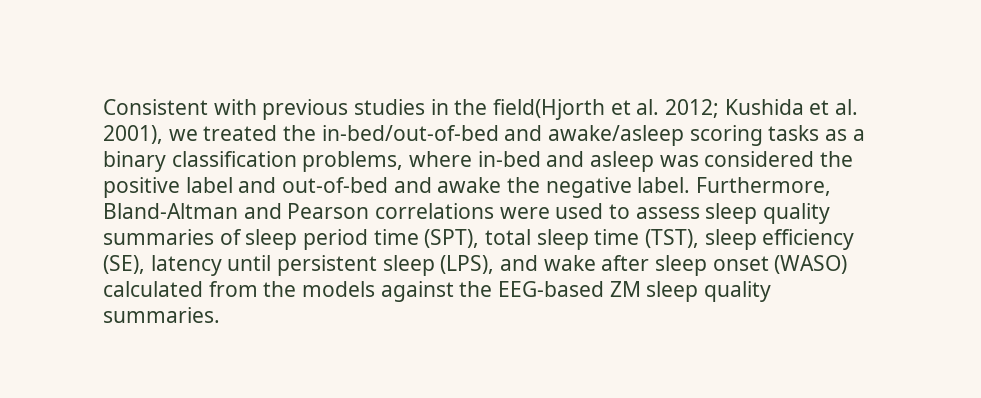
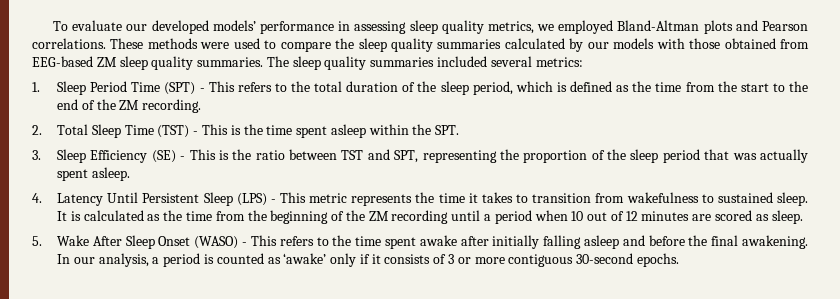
- Consistent with previous studies in the field(Hjorth et al. 2012; Kushida et al. 2001), we treated the in-bed/out-of-bed and awake/asleep scoring tasks as a binary classification problems, where in-bed and asleep was considered the positive label and out-of-bed and awake the negative label. Furthermore, Bland-Altman and Pearson correlations were used to assess sleep quality summaries of sleep period time (SPT), total sleep time (TST), sleep efficiency (SE), latency until persistent sleep (LPS), and wake after sleep onset (WASO) calculated from the models against the EEG-based ZM sleep quality summaries.
+ To evaluate our developed models’ performance in assessing sleep quality metrics, we employed Bland-Altman plots and Pearson correlations. These methods were used to compare the sleep quality summaries calculated by our models with those obtained from EEG-based ZM sleep quality summaries.
+ The sleep quality summaries included several metrics:
+ 1. Sleep Period Time (SPT) - This refers to the total duration of the sleep period, which is defined as the time from the start to the end of the ZM recording.
+ 2. Total Sleep Time (TST) - This is the time spent asleep within the SPT.
+ 3. Sleep Efficiency (SE) - This is the ratio between TST and SPT, representing the proportion of the sleep period that was actually spent asleep.
+ 4. Latency Until Persistent Sleep (LPS) - This metric represents the time it takes to transition from wakefulness to sustained sleep. It is calculated as the time from the beginning of the ZM recording until a period when 10 out of 12 minutes are scored as sleep.
+ 5. Wake After Sleep Onset (WASO) - This refers to the time spent awake after initially falling asleep and before the final awakening. In our analysis, a period is counted as ‘awake’ only if it consists of 3 or more contiguous 30-second epochs.

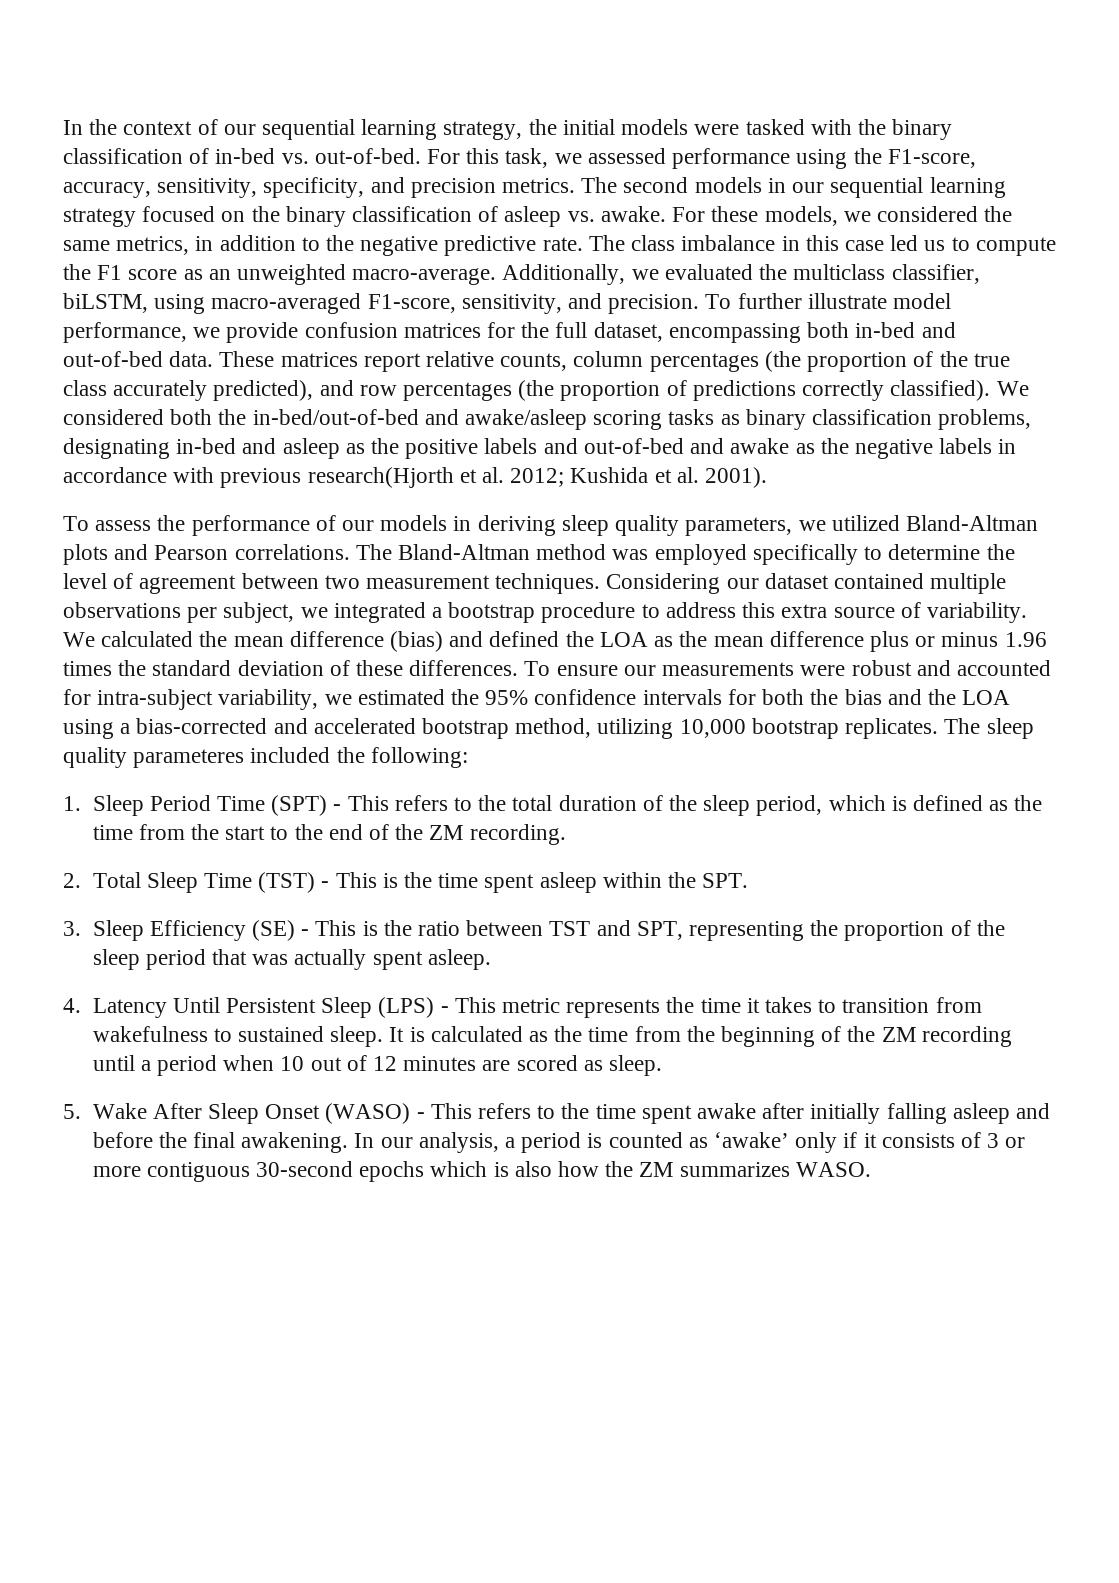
- To evaluate our developed models’ performance in assessing sleep quality metrics, we employed Bland-Altman plots and Pearson correlations.
+ In the context of our sequential learning strategy, the initial models were tasked with the binary classification of in-bed vs. out-of-bed. For this task, we assessed performance using the F1-score, accuracy, sensitivity, specificity, and precision metrics. The second models in our sequential learning strategy focused on the binary classification of asleep vs. awake. For these models, we considered the same metrics, in addition to the negative predictive rate. The class imbalance in this case led us to compute the F1 score as an unweighted macro-average. Additionally, we evaluated the multiclass classifier, biLSTM, using macro-averaged F1-score, sensitivity, and precision. To further illustrate model performance, we provide confusion matrices for the full dataset, encompassing both in-bed and out-of-bed data. These matrices report relative counts, column percentages (the proportion of the true class accurately predicted), and row percentages (the proportion of predictions correctly classified). We considered both the in-bed/out-of-bed and awake/asleep scoring tasks as binary classification problems, designating in-bed and asleep as the positive labels and out-of-bed and awake as the negative labels in accordance with previous research(Hjorth et al. 2012; Kushida et al. 2001).
+ To assess the performance of our models in deriving sleep quality parameters, we utilized Bland-Altman plots and Pearson correlations.
- These methods were used to compare the sleep quality summaries calculated by our models with those obtained from EEG-based ZM sleep quality summaries. The sleep quality summaries included several metrics:
+ The Bland-Altman method was employed specifically to determine the level of agreement between two measurement techniques. Considering our dataset contained multiple observations per subject, we integrated a bootstrap procedure to address this extra source of variability. We calculated the mean difference (bias) and defined the LOA as the mean difference plus or minus 1.96 times the standard deviation of these differences. To ensure our measurements were robust and accounted for intra-subject variability, we estimated the 95% confidence intervals for both the bias and the LOA using a bias-corrected and accelerated bootstrap method, utilizing 10,000 bootstrap replicates. The sleep quality parameteres included the following:
- In our analysis, a period is counted as ‘awake’ only if it consists of 3 or more contiguous 30-second epochs.
+ In our analysis, a period is counted as ‘awake’ only if it consists of 3 or more contiguous 30-second epochs which is also how the ZM summarizes WASO.

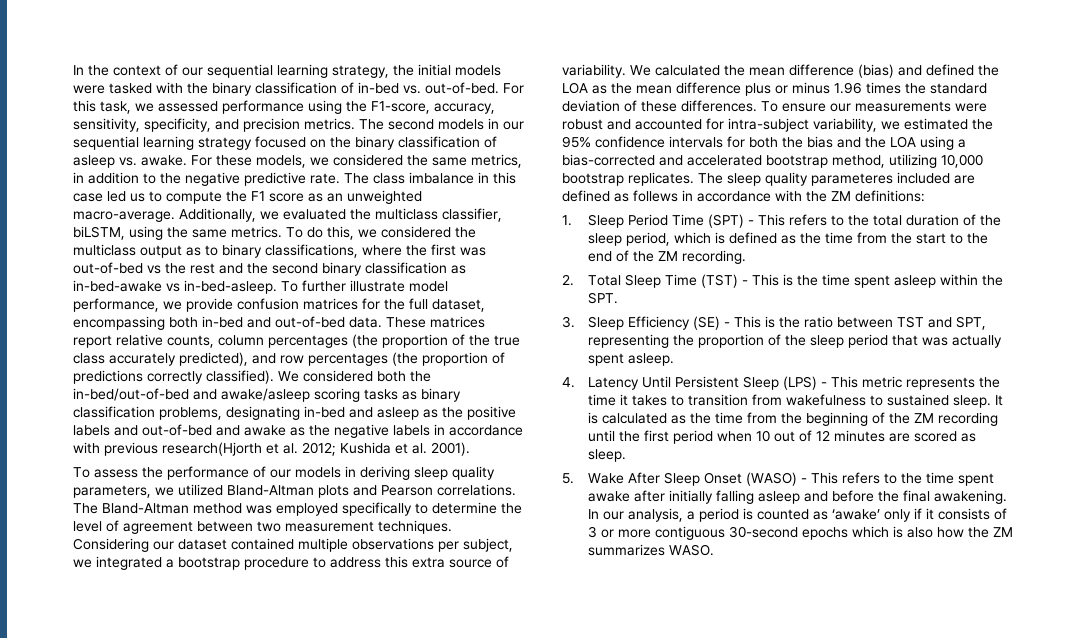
- Additionally, we evaluated the multiclass classifier, biLSTM, using macro-averaged F1-score, sensitivity, and precision.
+ Additionally, we evaluated the multiclass classifier, biLSTM, using the same metrics. To do this, we considered the multiclass output as to binary classifications, where the first was out-of-bed vs the rest and the second binary classification as in-bed-awake vs in-bed-asleep.
- The sleep quality parameteres included the following:
+ The sleep quality parameteres included are defined as follews in accordance with the ZM definitions:
- It is calculated as the time from the beginning of the ZM recording until a period when 10 out of 12 minutes are scored as sleep.
+ It is calculated as the time from the beginning of the ZM recording until the first period when 10 out of 12 minutes are scored as sleep.

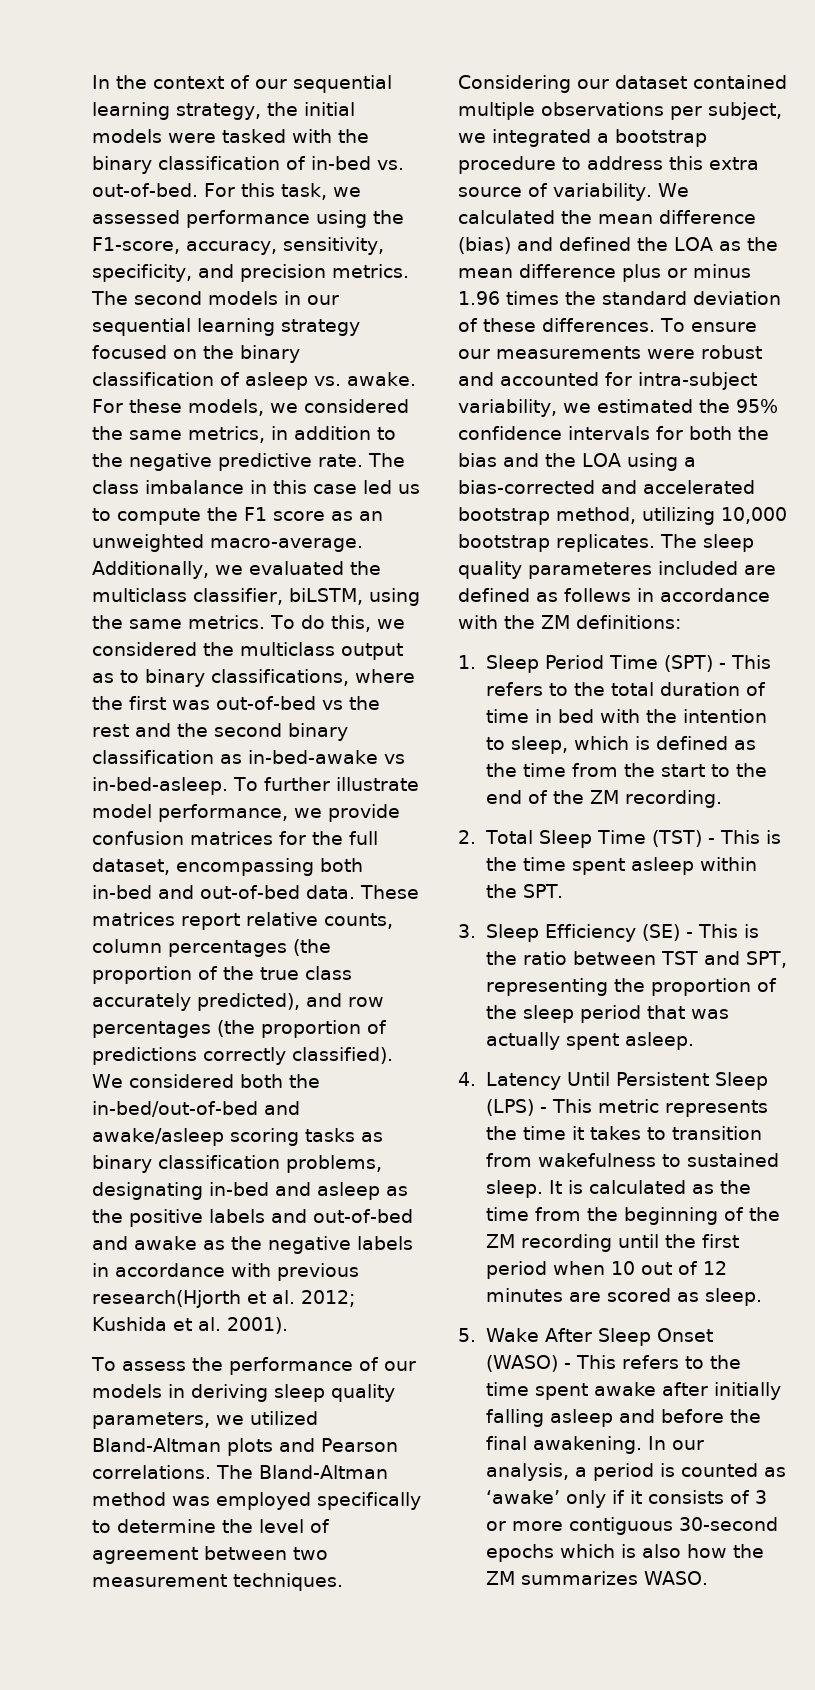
- 1. Sleep Period Time (SPT) - This refers to the total duration of the sleep period, which is defined as the time from the start to the end of the ZM recording.
+ 1. Sleep Period Time (SPT) - This refers to the total duration of time in bed with the intention to sleep, which is defined as the time from the start to the end of the ZM recording.

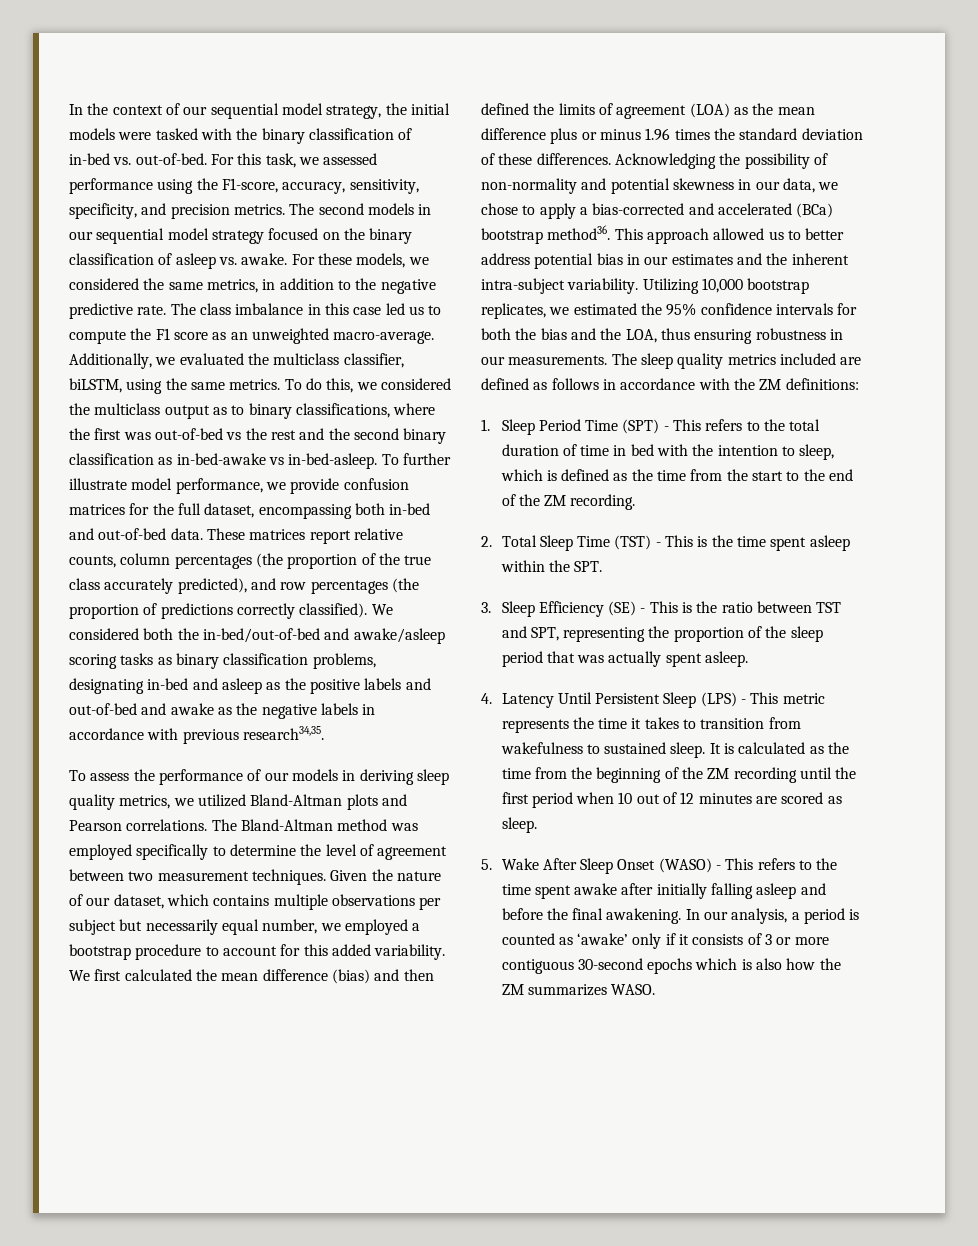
- In the context of our sequential learning strategy, the initial models were tasked with the binary classification of in-bed vs. out-of-bed.
+ In the context of our sequential model strategy, the initial models were tasked with the binary classification of in-bed vs. out-of-bed.
- The second models in our sequential learning strategy focused on the binary classification of asleep vs. awake.
+ The second models in our sequential model strategy focused on the binary classification of asleep vs. awake.
- We considered both the in-bed/out-of-bed and awake/asleep scoring tasks as binary classification problems, designating in-bed and asleep as the positive labels and out-of-bed and awake as the negative labels in accordance with previous research(Hjorth et al. 2012; Kushida et al. 2001).
+ We considered both the in-bed/out-of-bed and awake/asleep scoring tasks as binary classification problems, designating in-bed and asleep as the positive labels and out-of-bed and awake as the negative labels in accordance with previous research34,35.
- To assess the performance of our models in deriving sleep quality parameters, we utilized Bland-Altman plots and Pearson correlations.
+ To assess the performance of our models in deriving sleep quality metrics, we utilized Bland-Altman plots and Pearson correlations.
- Considering our dataset contained multiple observations per subject, we integrated a bootstrap procedure to address this extra source of variability.
+ Given the nature of our dataset, which contains multiple observations per subject but necessarily equal number, we employed a bootstrap procedure to account for this added variability.
- We calculated the mean difference (bias) and defined the LOA as the mean difference plus or minus 1.96 times the standard deviation of these differences.
+ We first calculated the mean difference (bias) and then defined the limits of agreement (LOA) as the mean difference plus or minus 1.96 times the standard deviation of these differences.
- To ensure our measurements were robust and accounted for intra-subject variability, we estimated the 95% confidence intervals for both the bias and the LOA using a bias-corrected and accelerated bootstrap method, utilizing 10,000 bootstrap replicates.
+ Acknowledging the possibility of non-normality and potential skewness in our data, we chose to apply a bias-corrected and accelerated (BCa) bootstrap method36. This approach allowed us to better address potential bias in our estimates and the inherent intra-subject variability. Utilizing 10,000 bootstrap replicates, we estimated the 95% confidence intervals for both the bias and the LOA, thus ensuring robustness in our measurements.
- The sleep quality parameteres included are defined as follews in accordance with the ZM definitions:
+ The sleep quality metrics included are defined as follows in accordance with the ZM definitions:

